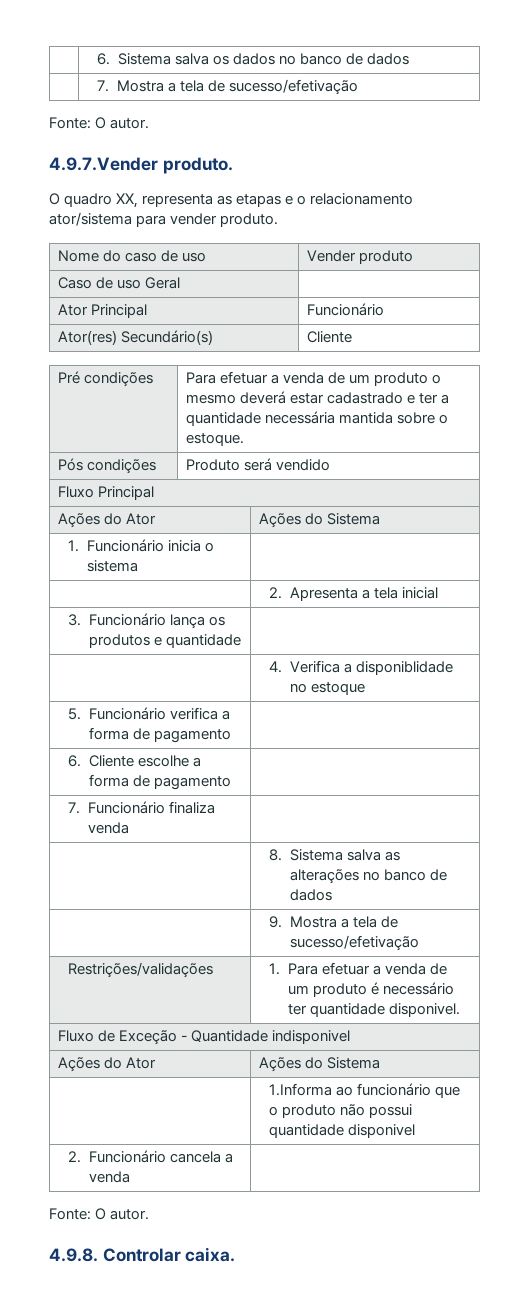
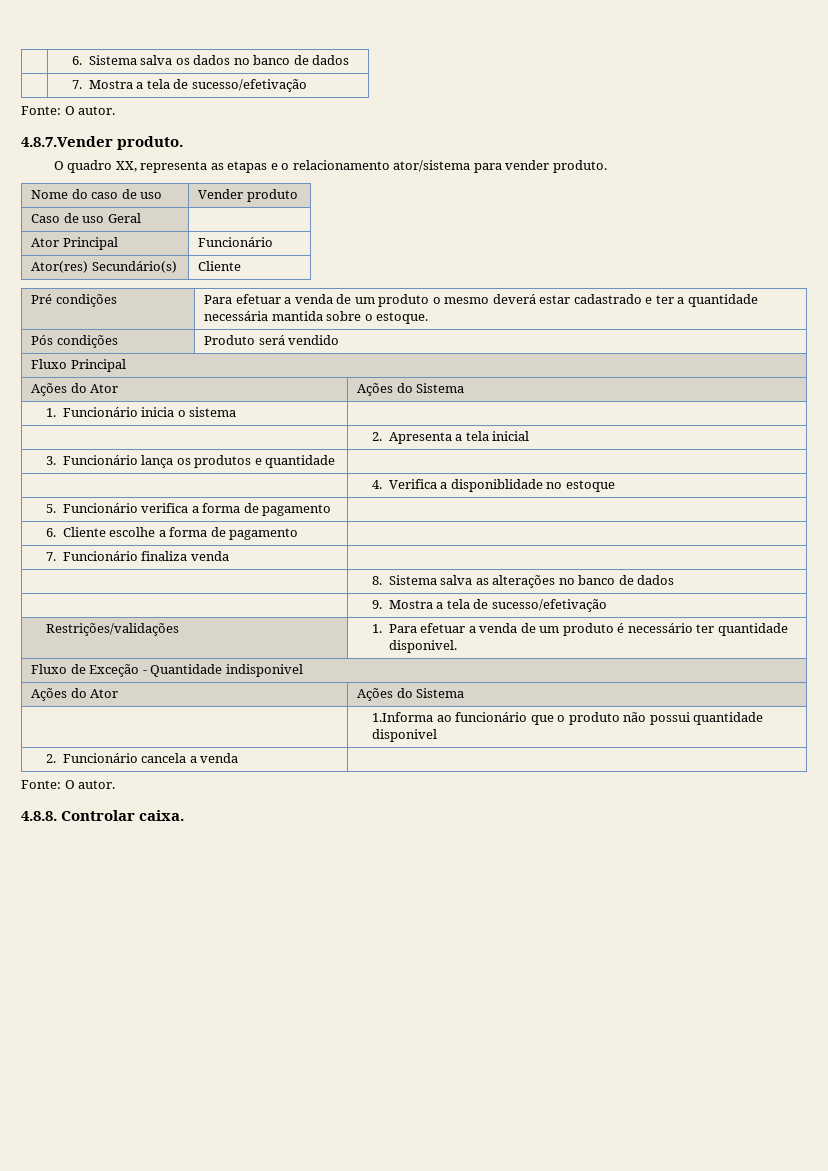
- 4.9.7.Vender produto.
+ 4.8.7.Vender produto.
- 4.9.8. Controlar caixa.
+ 4.8.8. Controlar caixa.

